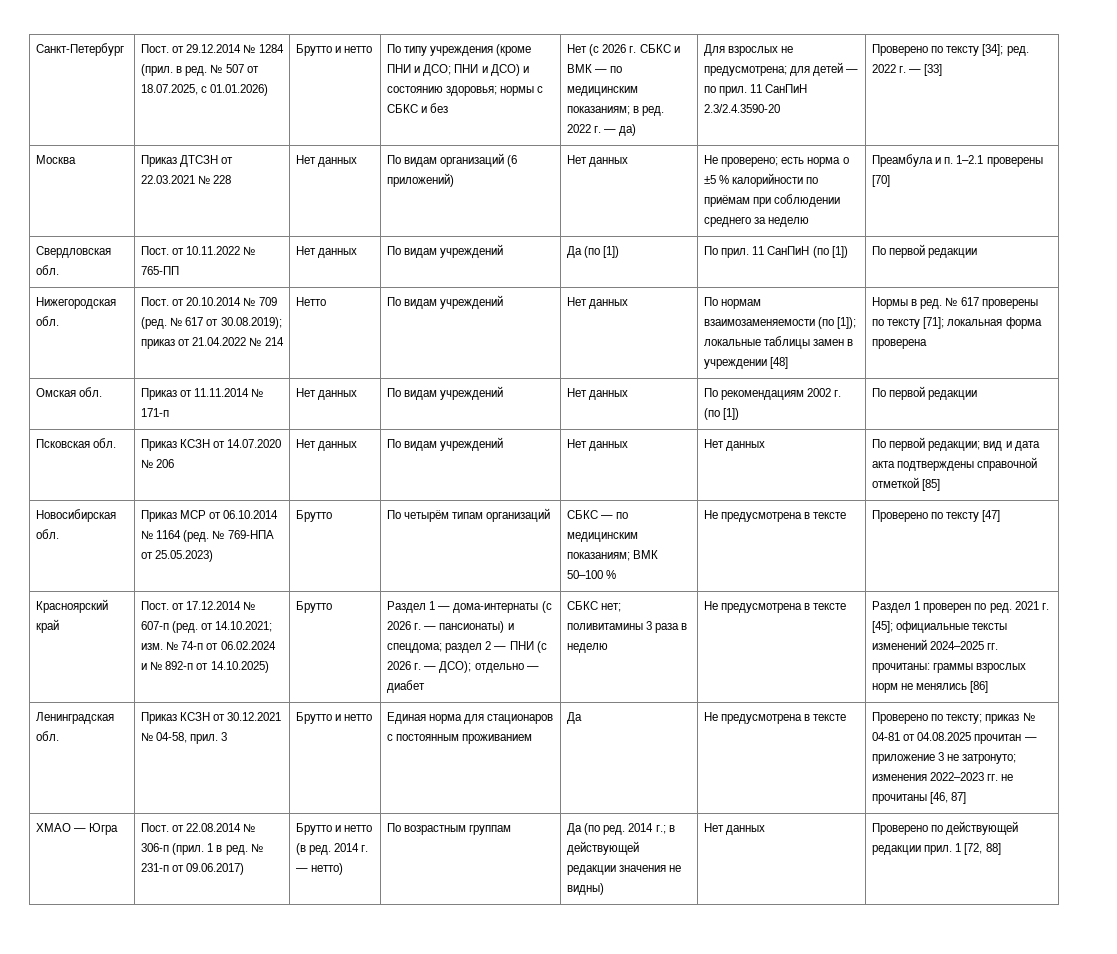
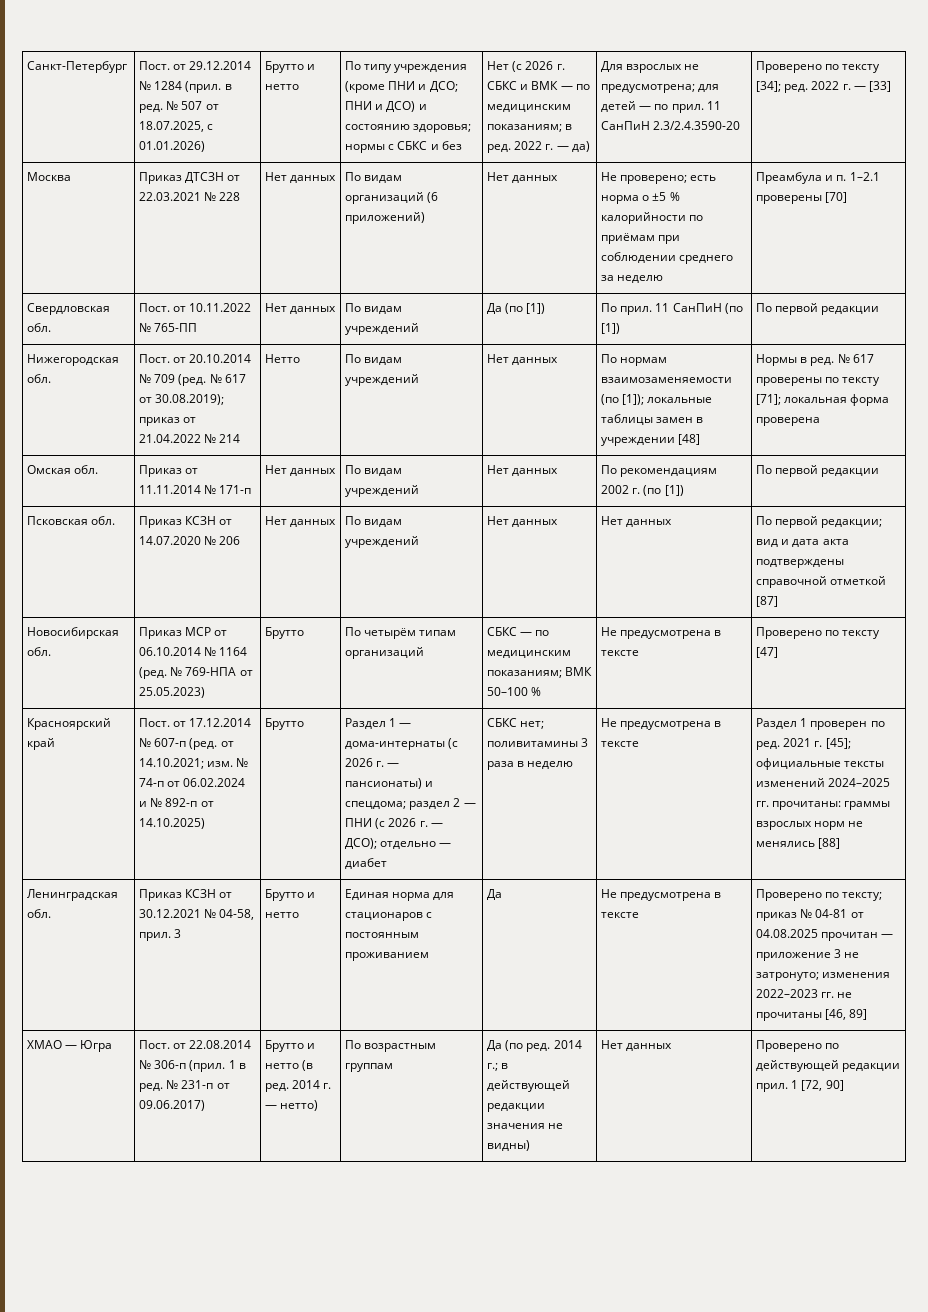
- Псковская обл. | Приказ КСЗН от 14.07.2020 № 206 | Нет данных | По видам учреждений | Нет данных | Нет данных | По первой редакции; вид и дата акта подтверждены справочной отметкой [85]
+ Псковская обл. | Приказ КСЗН от 14.07.2020 № 206 | Нет данных | По видам учреждений | Нет данных | Нет данных | По первой редакции; вид и дата акта подтверждены справочной отметкой [87]
- 2021 г. [45]; официальные тексты изменений 2024–2025 гг. прочитаны: граммы взрослых норм не менялись [86]
+ 2021 г. [45]; официальные тексты изменений 2024–2025 гг. прочитаны: граммы взрослых норм не менялись [88]
- Проверено по тексту; приказ № 04-81 от 04.08.2025 прочитан — приложение 3 не затронуто; изменения 2022–2023 гг. не прочитаны [46, 87]
+ Проверено по тексту; приказ № 04-81 от 04.08.2025 прочитан — приложение 3 не затронуто; изменения 2022–2023 гг. не прочитаны [46, 89]
- 1 [72, 88]
+ 1 [72, 90]

